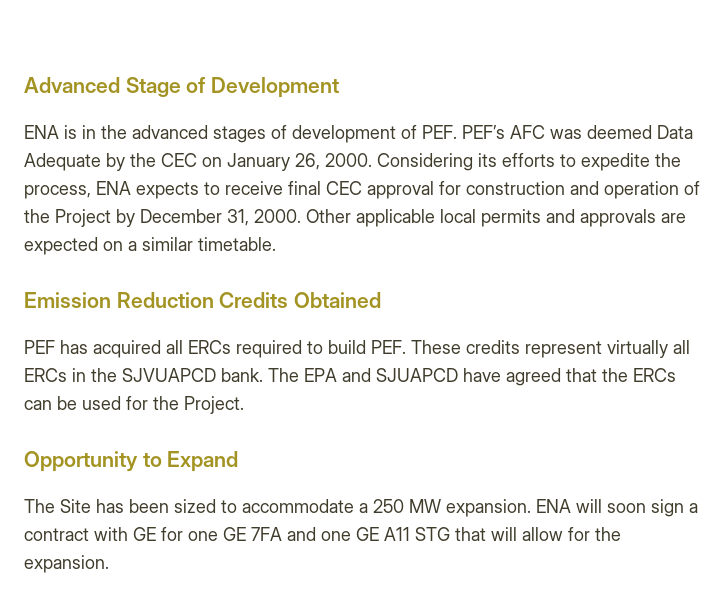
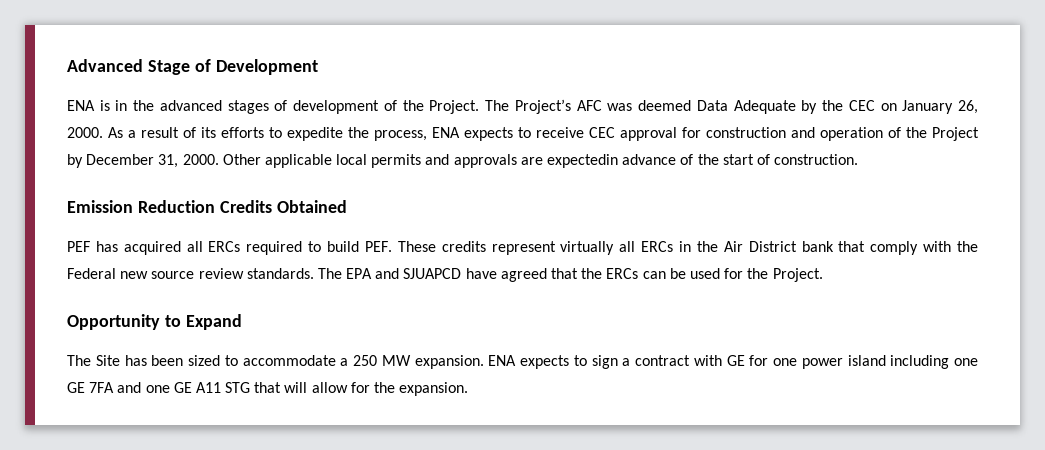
- ENA is in the advanced stages of development of PEF. PEF’s AFC was deemed Data Adequate by the CEC on January 26, 2000.
+ ENA is in the advanced stages of development of the Project. The Project’s AFC was deemed Data Adequate by the CEC on January 26, 2000.
- Considering its efforts to expedite the process, ENA expects to receive final CEC approval for construction and operation of the Project by December 31, 2000.
+ As a result of its efforts to expedite the process, ENA expects to receive CEC approval for construction and operation of the Project by December 31, 2000.
- Other applicable local permits and approvals are expected on a similar timetable.
+ Other applicable local permits and approvals are expectedin advance of the start of construction.
- PEF has acquired all ERCs required to build PEF. These credits represent virtually all ERCs in the SJVUAPCD bank.
+ PEF has acquired all ERCs required to build PEF. These credits represent virtually all ERCs in the Air District bank that comply with the Federal new source review standards.
- ENA will soon sign a contract with GE for one GE 7FA and one GE A11 STG that will allow for the expansion.
+ ENA expects to sign a contract with GE for one power island including one GE 7FA and one GE A11 STG that will allow for the expansion.

